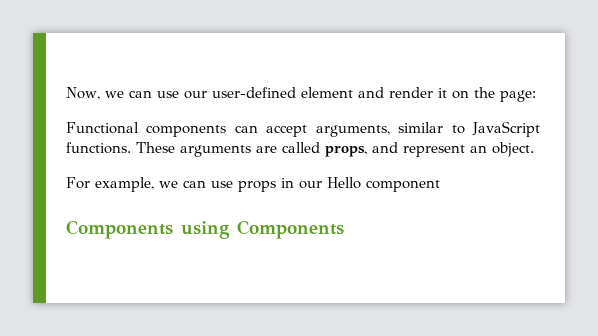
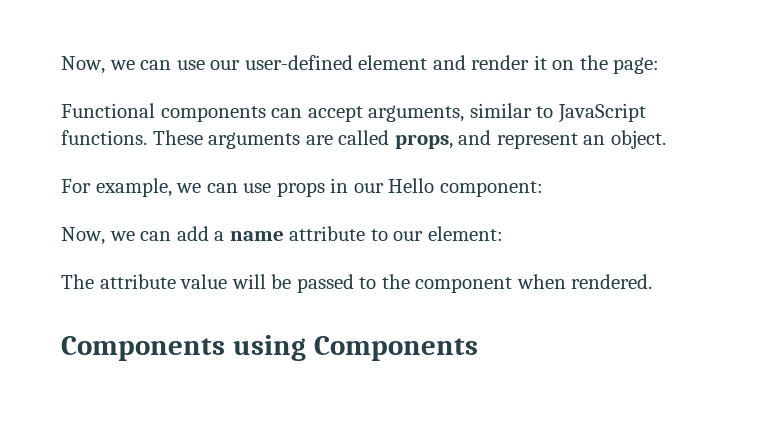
- For example, we can use props in our Hello component
+ For example, we can use props in our Hello component:
+ Now, we can add a name attribute to our element:
+ The attribute value will be passed to the component when rendered.

